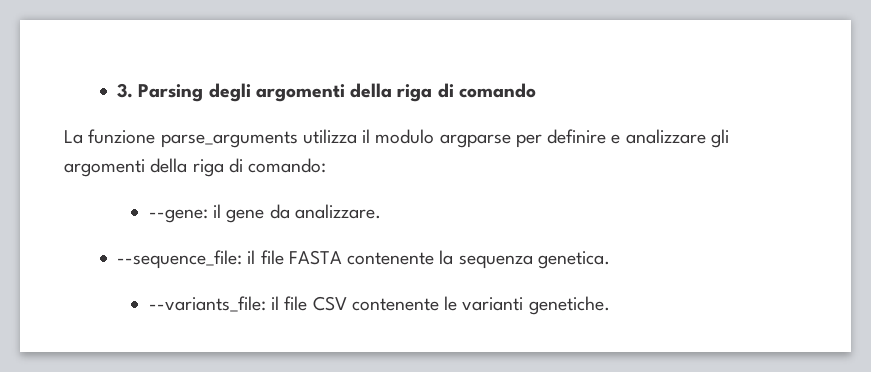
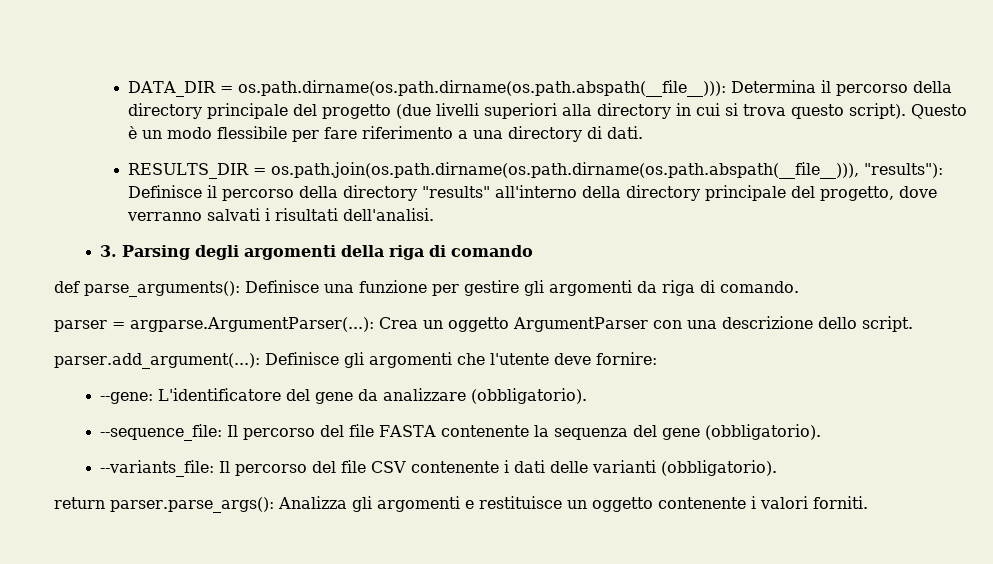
+ DATA_DIR = os.path.dirname(os.path.dirname(os.path.abspath(__file__))): Determina il percorso della directory principale del progetto (due livelli superiori alla directory in cui si trova questo script). Questo è un modo flessibile per fare riferimento a una directory di dati.
+ RESULTS_DIR = os.path.join(os.path.dirname(os.path.dirname(os.path.abspath(__file__))), "results"): Definisce il percorso della directory "results" all'interno della directory principale del progetto, dove verranno salvati i risultati dell'analisi.
- La funzione parse_arguments utilizza il modulo argparse per definire e analizzare gli argomenti della riga di comando:
- --gene: il gene da analizzare.
- --sequence_file: il file FASTA contenente la sequenza genetica.
- --variants_file: il file CSV contenente le varianti genetiche.
+ def parse_arguments(): Definisce una funzione per gestire gli argomenti da riga di comando.
+ parser = argparse.ArgumentParser(...): Crea un oggetto ArgumentParser con una descrizione dello script.
+ parser.add_argument(...): Definisce gli argomenti che l'utente deve fornire:
+ --gene: L'identificatore del gene da analizzare (obbligatorio).
+ --sequence_file: Il percorso del file FASTA contenente la sequenza del gene (obbligatorio).
+ --variants_file: Il percorso del file CSV contenente i dati delle varianti (obbligatorio).
+ return parser.parse_args(): Analizza gli argomenti e restituisce un oggetto contenente i valori forniti.

